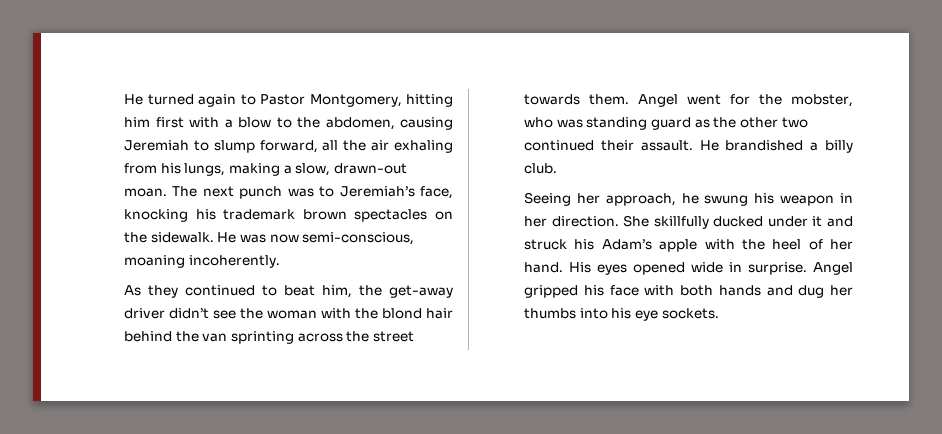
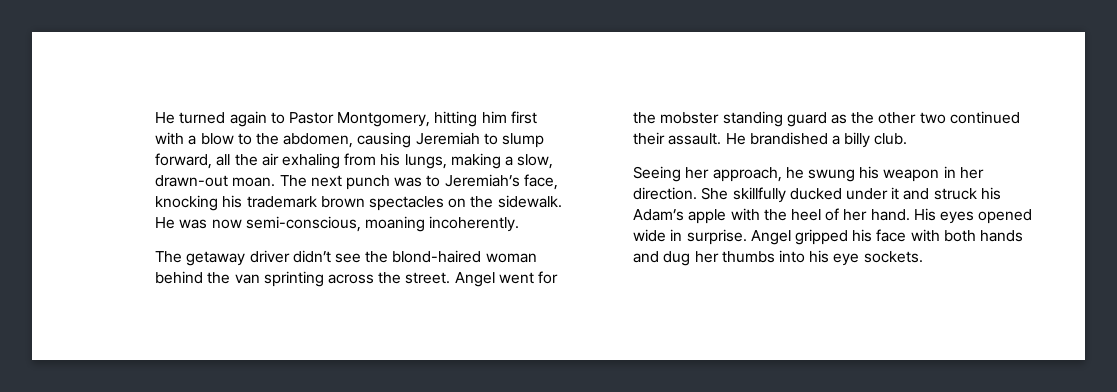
- As they continued to beat him, the get-away driver didn’t see the woman with the blond hair behind the van sprinting across the street towards them.
+ The getaway driver didn’t see the blond-haired woman behind the van sprinting across the street.
- Angel went for the mobster, who was standing guard as the other two continued their assault.
+ Angel went for the mobster standing guard as the other two continued their assault.

